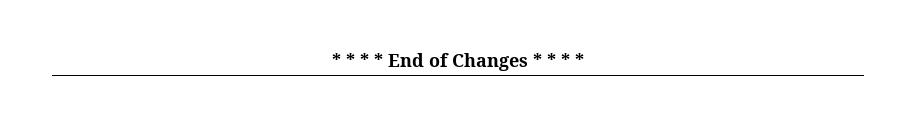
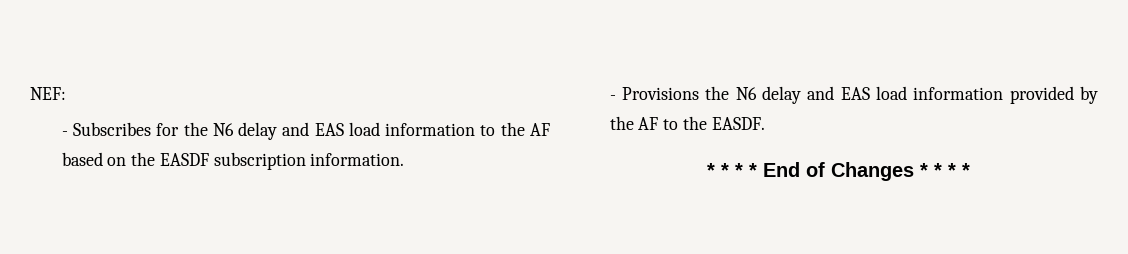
+ NEF:
+ - Subscribes for the N6 delay and EAS load information to the AF based on the EASDF subscription information.
+ - Provisions the N6 delay and EAS load information provided by the AF to the EASDF.

